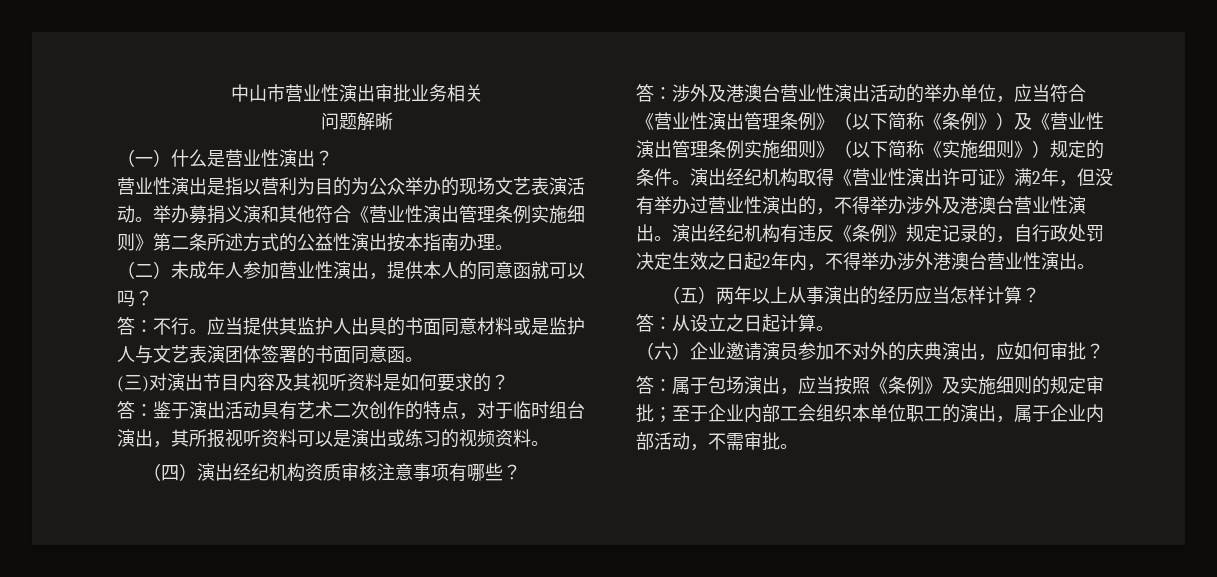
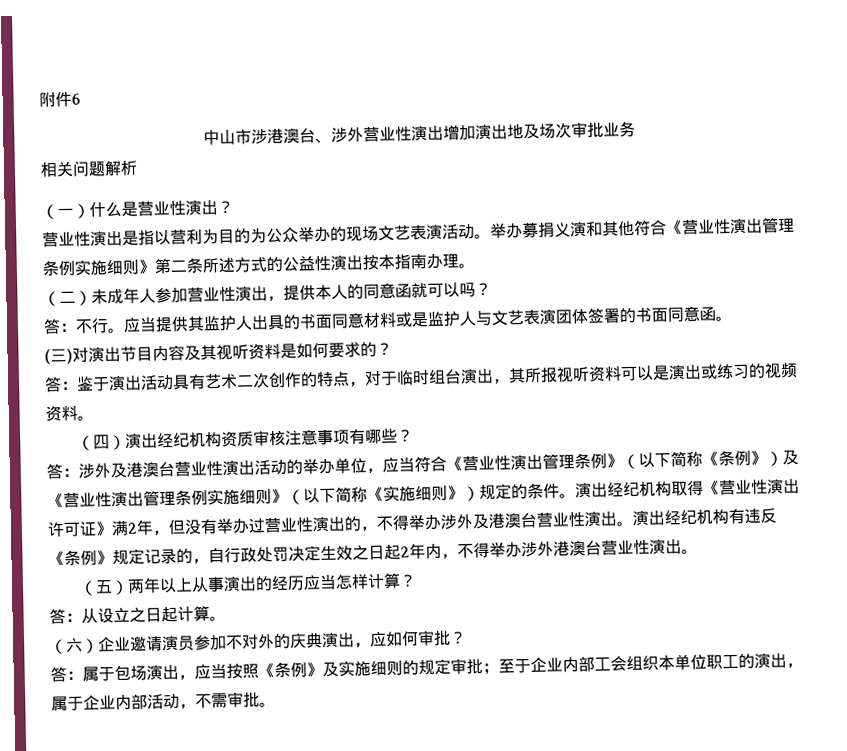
- 中山市营业性演出审批业务相关
- 问题解晰
+ 附件6
+ 中山市涉港澳台、涉外营业性演出增加演出地及场次审批业务
+ 相关问题解析

